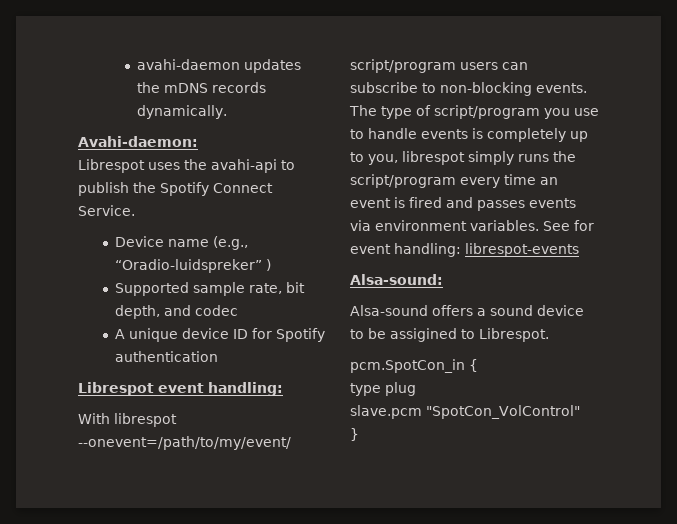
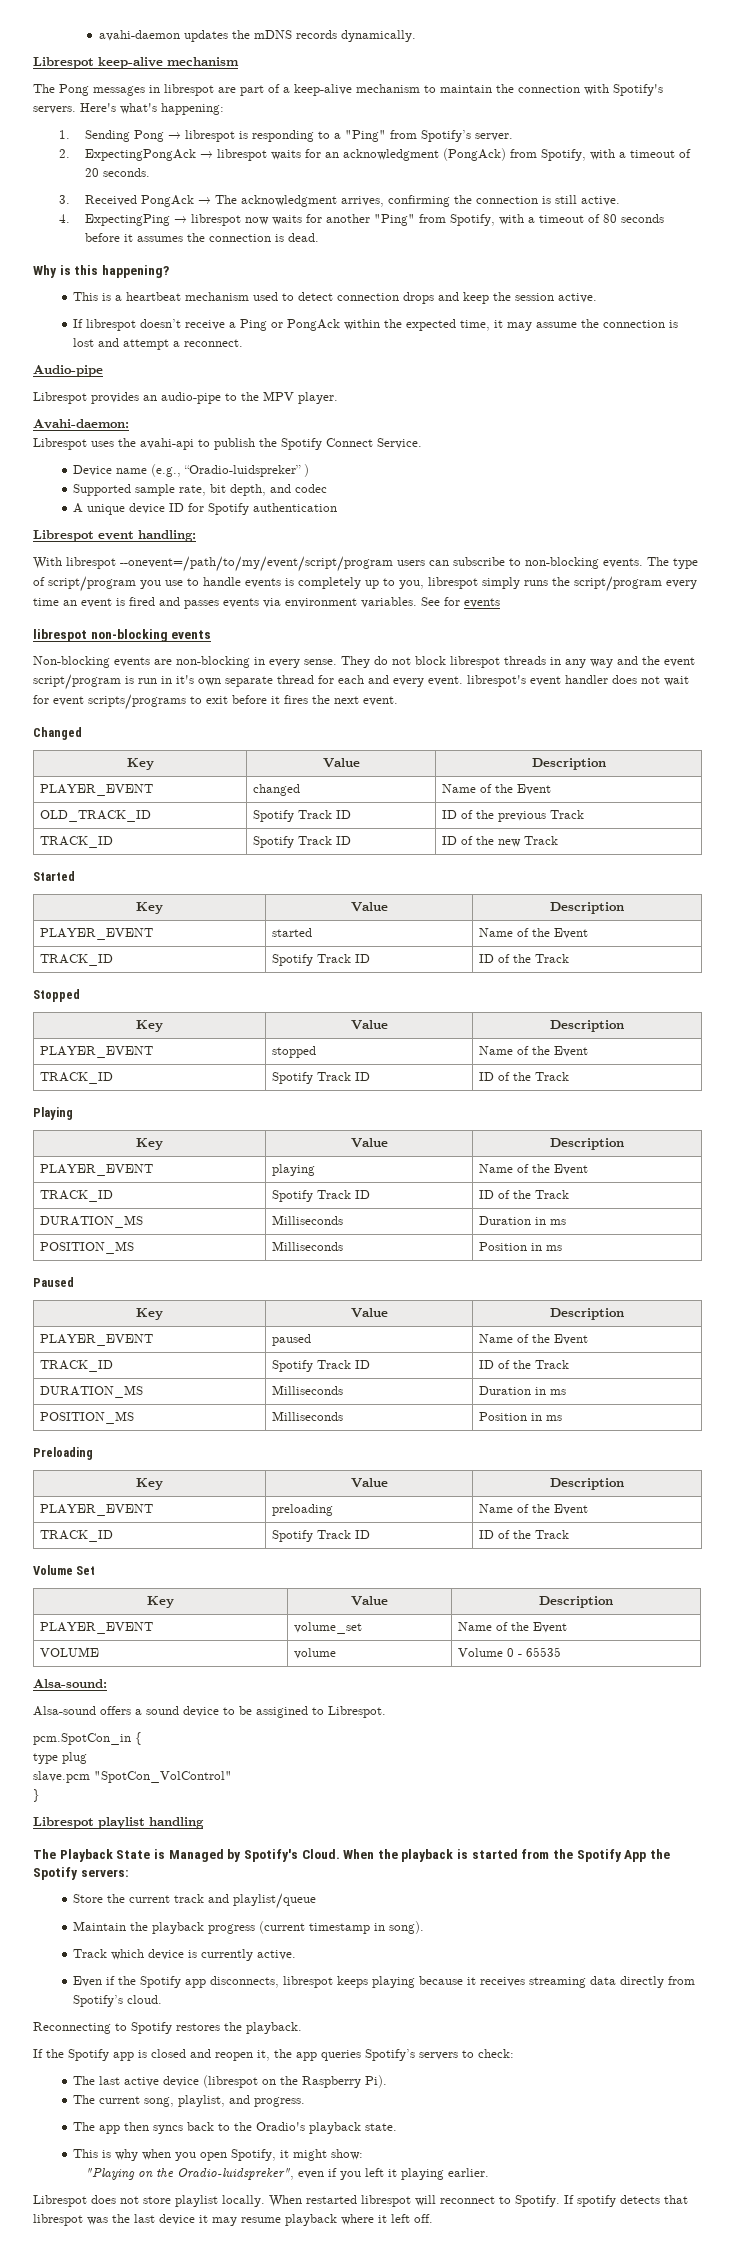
+ Librespot keep-alive mechanism
+ The Pong messages in librespot are part of a keep-alive mechanism to maintain the connection with Spotify's servers. Here's what's happening:
+ 1. Sending Pong → librespot is responding to a "Ping" from Spotify’s server.
+ 2. ExpectingPongAck → librespot waits for an acknowledgment (PongAck) from Spotify, with a timeout of 20 seconds.
+ 3. Received PongAck → The acknowledgment arrives, confirming the connection is still active.
+ 4. ExpectingPing → librespot now waits for another "Ping" from Spotify, with a timeout of 80 seconds before it assumes the connection is dead.
+ Why is this happening?
+ This is a heartbeat mechanism used to detect connection drops and keep the session active.
+ If librespot doesn’t receive a Ping or PongAck within the expected time, it may assume the connection is lost and attempt a reconnect.
+ Audio-pipe
+ Librespot provides an audio-pipe to the MPV player.
- See for event handling: librespot-events
+ See for events
+ librespot non-blocking events
+ Non-blocking events are non-blocking in every sense. They do not block librespot threads in any way and the event script/program is run in it's own separate thread for each and every event. librespot's event handler does not wait for event scripts/programs to exit before it fires the next event.
+ Changed
+ Key | Value | Description
+ PLAYER_EVENT | changed | Name of the Event
+ OLD_TRACK_ID | Spotify Track ID | ID of the previous Track
+ TRACK_ID | Spotify Track ID | ID of the new Track
+ Started
+ Key | Value | Description
+ PLAYER_EVENT | started | Name of the Event
+ TRACK_ID | Spotify Track ID | ID of the Track
+ Stopped
+ Key | Value | Description
+ PLAYER_EVENT | stopped | Name of the Event
+ TRACK_ID | Spotify Track ID | ID of the Track
+ Playing
+ Key | Value | Description
+ PLAYER_EVENT | playing | Name of the Event
+ TRACK_ID | Spotify Track ID | ID of the Track
+ DURATION_MS | Milliseconds | Duration in ms
+ POSITION_MS | Milliseconds | Position in ms
+ Paused
+ Key | Value | Description
+ PLAYER_EVENT | paused | Name of the Event
+ TRACK_ID | Spotify Track ID | ID of the Track
+ DURATION_MS | Milliseconds | Duration in ms
+ POSITION_MS | Milliseconds | Position in ms
+ Preloading
+ Key | Value | Description
+ PLAYER_EVENT | preloading | Name of the Event
+ TRACK_ID | Spotify Track ID | ID of the Track
+ Volume Set
+ Key | Value | Description
+ PLAYER_EVENT | volume_set | Name of the Event
+ VOLUME | volume | Volume 0 - 65535
+ Librespot playlist handling
+ The Playback State is Managed by Spotify's Cloud. When the playback is started from the Spotify App the Spotify servers:
+ Store the current track and playlist/queue
+ Maintain the playback progress (current timestamp in song).
+ Track which device is currently active.
+ Even if the Spotify app disconnects, librespot keeps playing because it receives streaming data directly from Spotify’s cloud.
+ Reconnecting to Spotify restores the playback.
+ If the Spotify app is closed and reopen it, the app queries Spotify’s servers to check:
+ The last active device (librespot on the Raspberry Pi).
+ The current song, playlist, and progress.
+ The app then syncs back to the Oradio's playback state.
+ This is why when you open Spotify, it might show:
+ "Playing on the Oradio-luidspreker", even if you left it playing earlier.
+ Librespot does not store playlist locally. When restarted librespot will reconnect to Spotify. If spotify detects that librespot was the last device it may resume playback where it left off.

